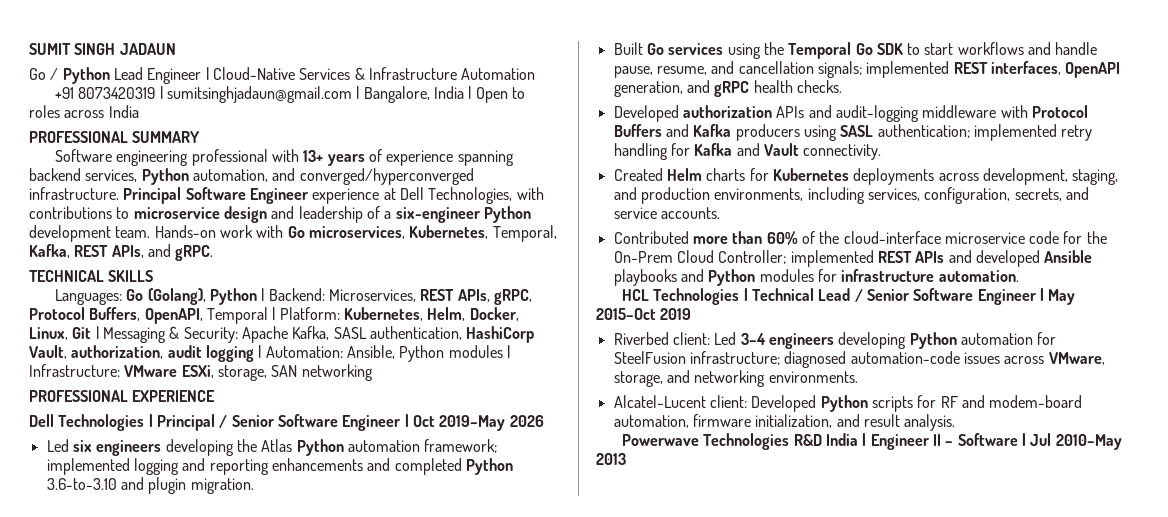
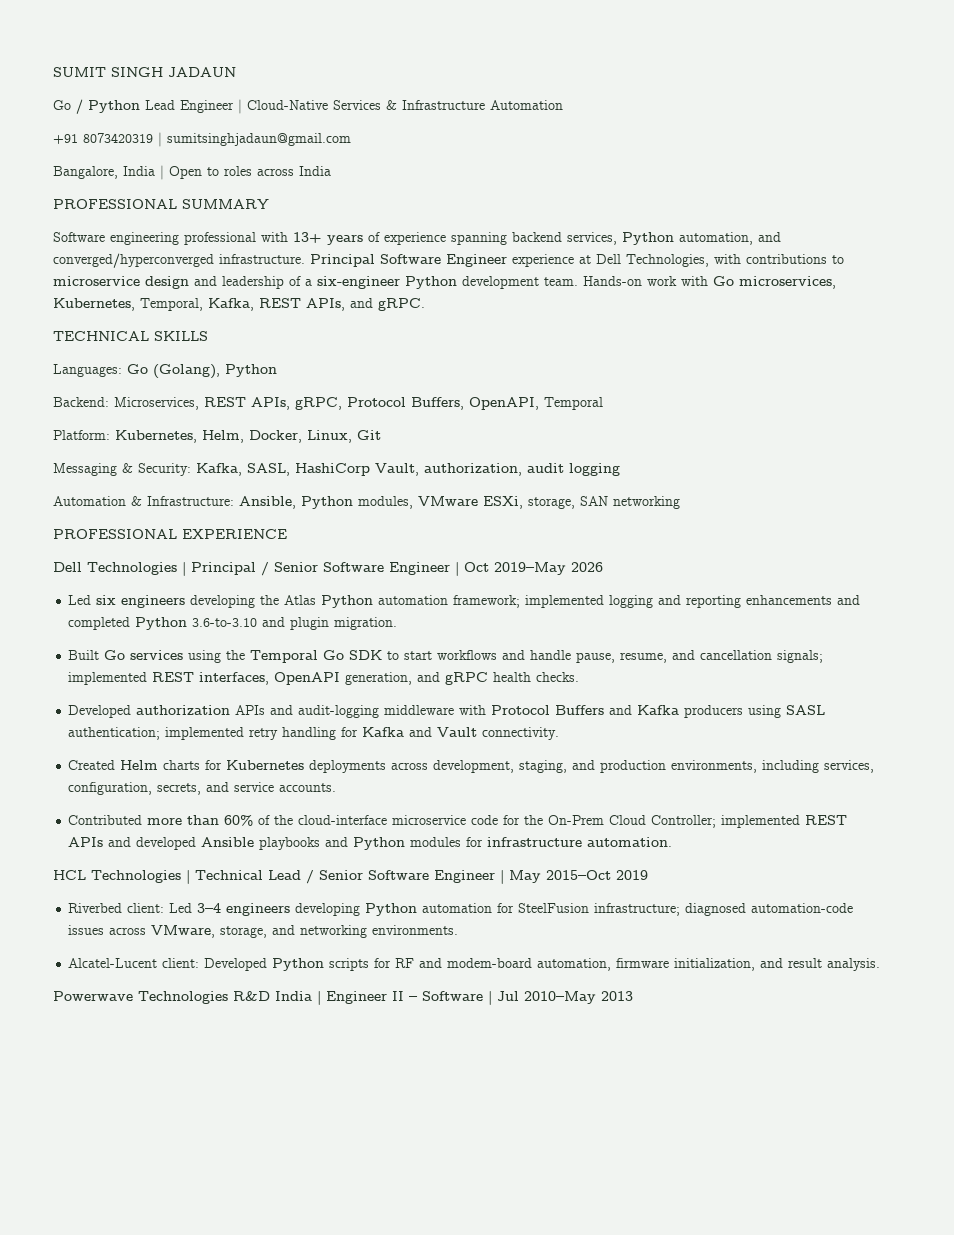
- +91 8073420319 | sumitsinghjadaun@gmail.com | Bangalore, India | Open to roles across India
+ +91 8073420319 | sumitsinghjadaun@gmail.com
+ Bangalore, India | Open to roles across India
- Languages: Go (Golang), Python | Backend: Microservices, REST APIs, gRPC, Protocol Buffers, OpenAPI, Temporal | Platform: Kubernetes, Helm, Docker, Linux, Git | Messaging & Security: Apache Kafka, SASL authentication, HashiCorp Vault, authorization, audit logging | Automation: Ansible, Python modules | Infrastructure: VMware ESXi, storage, SAN networking
+ Languages: Go (Golang), Python
+ Backend: Microservices, REST APIs, gRPC, Protocol Buffers, OpenAPI, Temporal
+ Platform: Kubernetes, Helm, Docker, Linux, Git
+ Messaging & Security: Kafka, SASL, HashiCorp Vault, authorization, audit logging
+ Automation & Infrastructure: Ansible, Python modules, VMware ESXi, storage, SAN networking

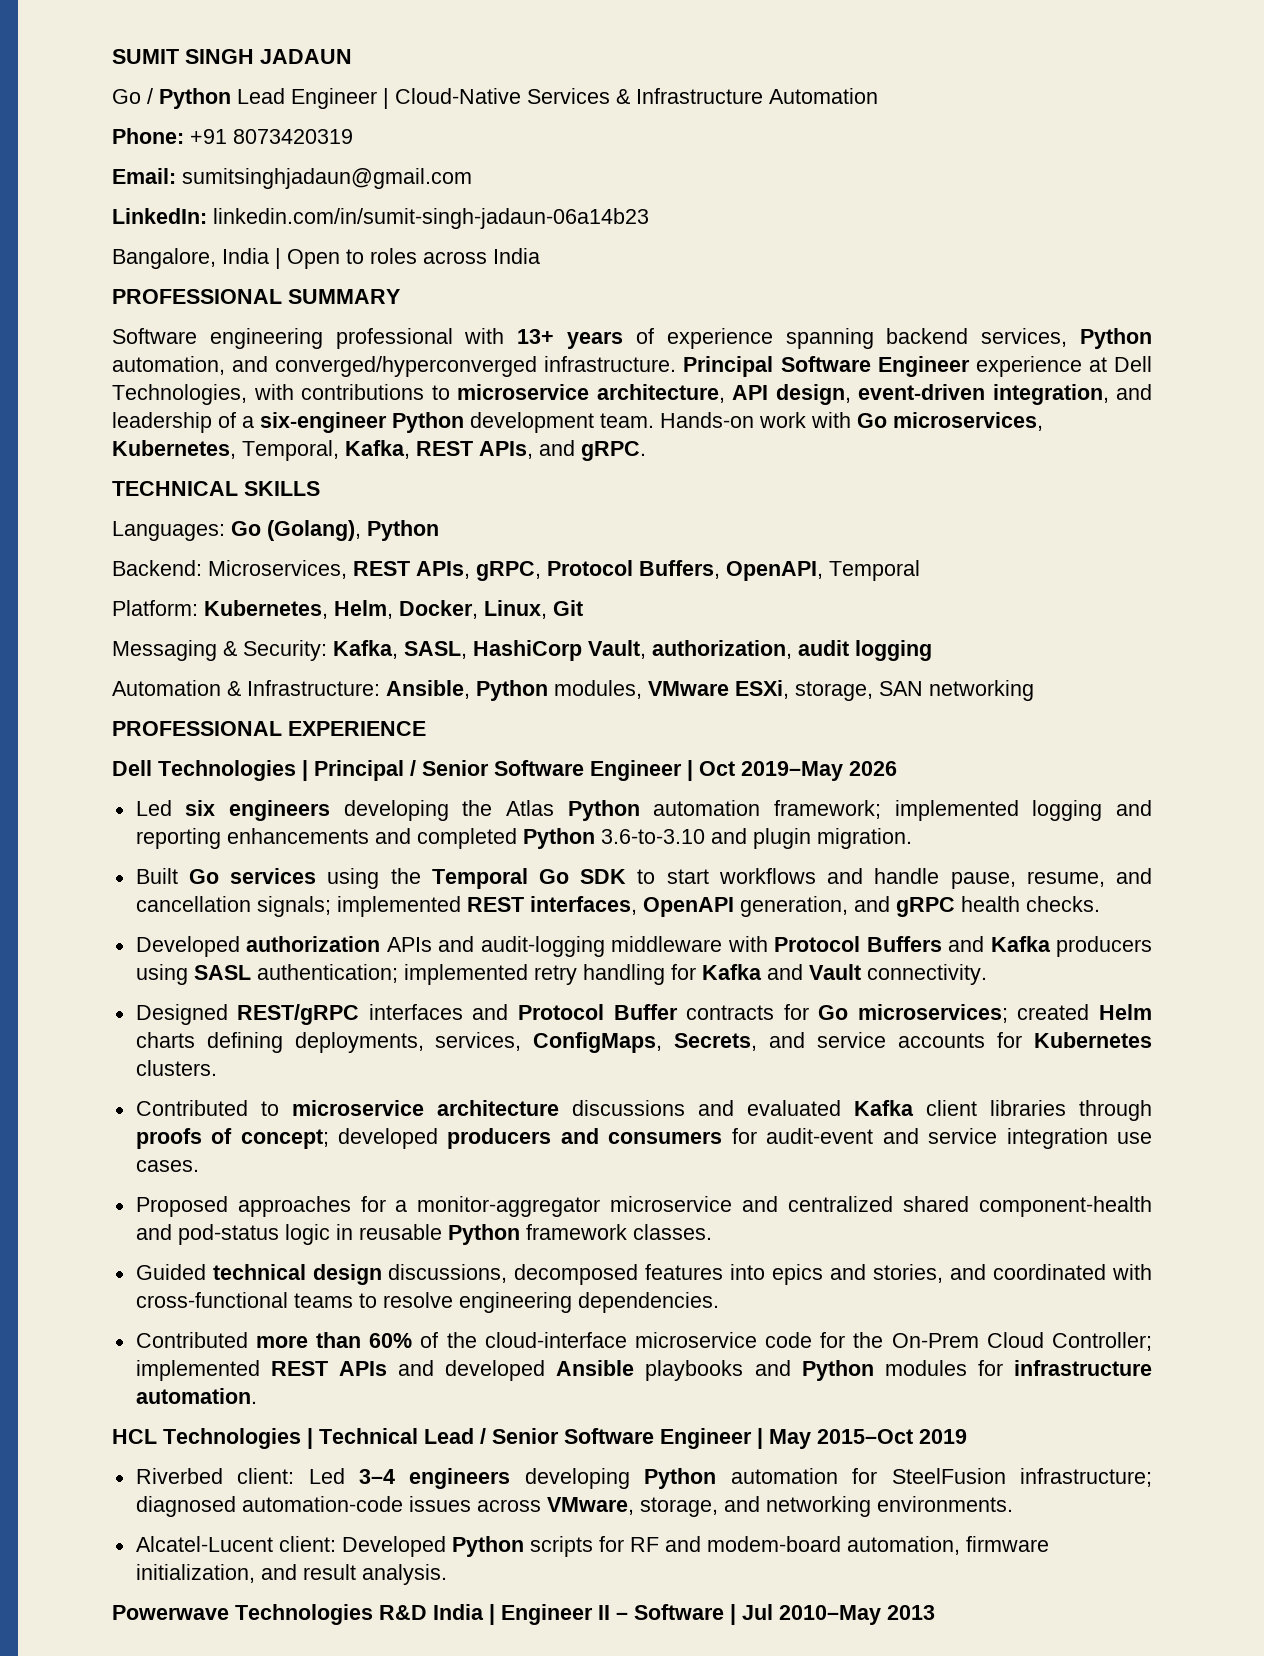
- +91 8073420319 | sumitsinghjadaun@gmail.com
+ Phone: +91 8073420319
+ Email: sumitsinghjadaun@gmail.com
+ LinkedIn: linkedin.com/in/sumit-singh-jadaun-06a14b23
- Principal Software Engineer experience at Dell Technologies, with contributions to microservice design and leadership of a six-engineer Python development team.
+ Principal Software Engineer experience at Dell Technologies, with contributions to microservice architecture, API design, event-driven integration, and leadership of a six-engineer Python development team.
- Created Helm charts for Kubernetes deployments across development, staging, and production environments, including services, configuration, secrets, and service accounts.
+ Designed REST/gRPC interfaces and Protocol Buffer contracts for Go microservices; created Helm charts defining deployments, services, ConfigMaps, Secrets, and service accounts for Kubernetes clusters.
+ Contributed to microservice architecture discussions and evaluated Kafka client libraries through proofs of concept; developed producers and consumers for audit-event and service integration use cases.
+ Proposed approaches for a monitor-aggregator microservice and centralized shared component-health and pod-status logic in reusable Python framework classes.
+ Guided technical design discussions, decomposed features into epics and stories, and coordinated with cross-functional teams to resolve engineering dependencies.

